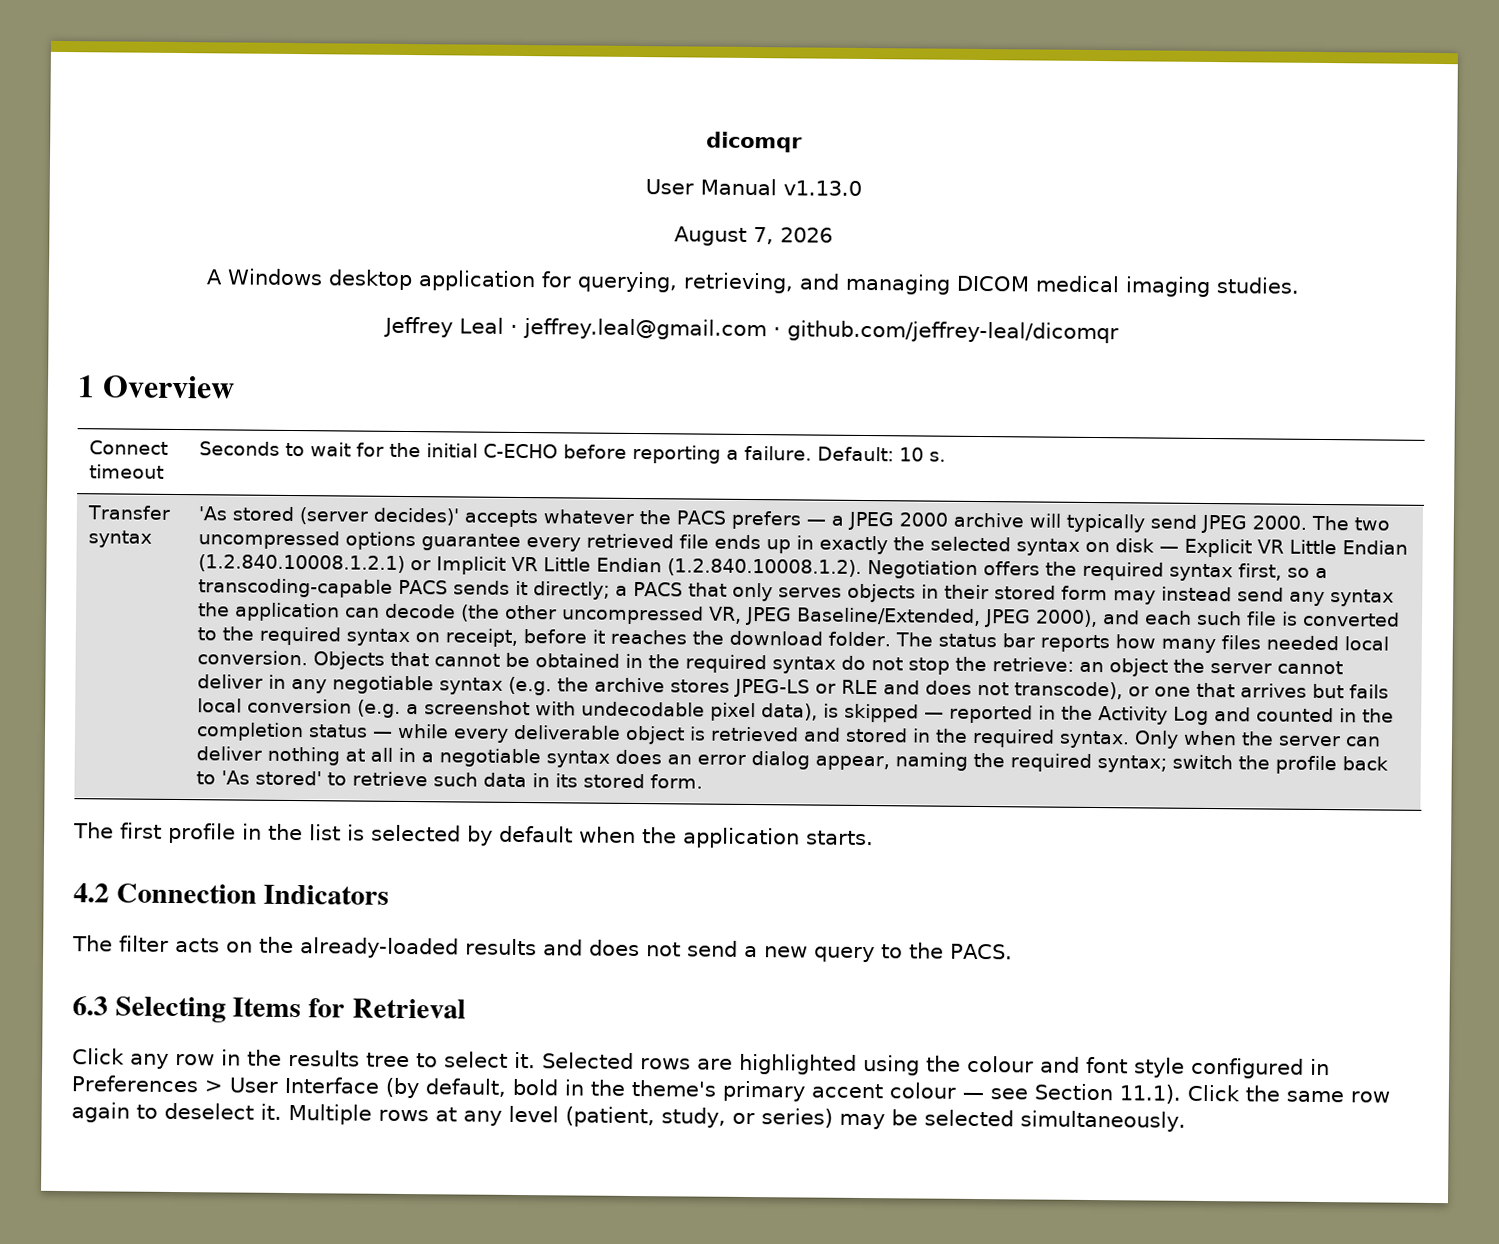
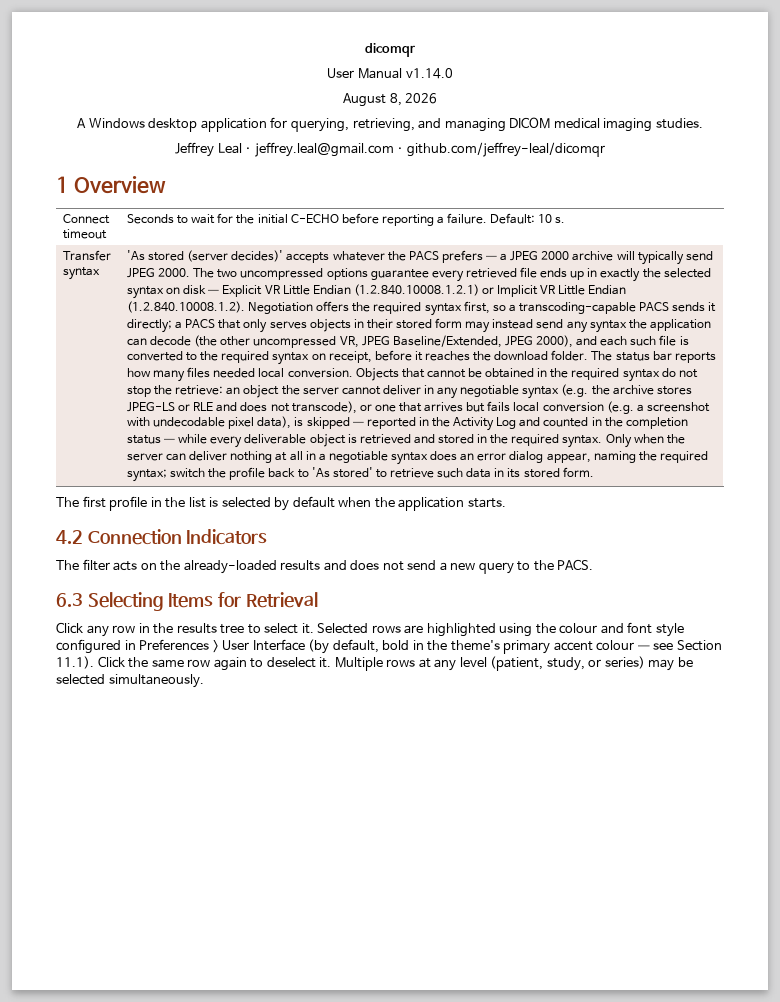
- User Manual v1.13.0
+ User Manual v1.14.0
- August 7, 2026
+ August 8, 2026

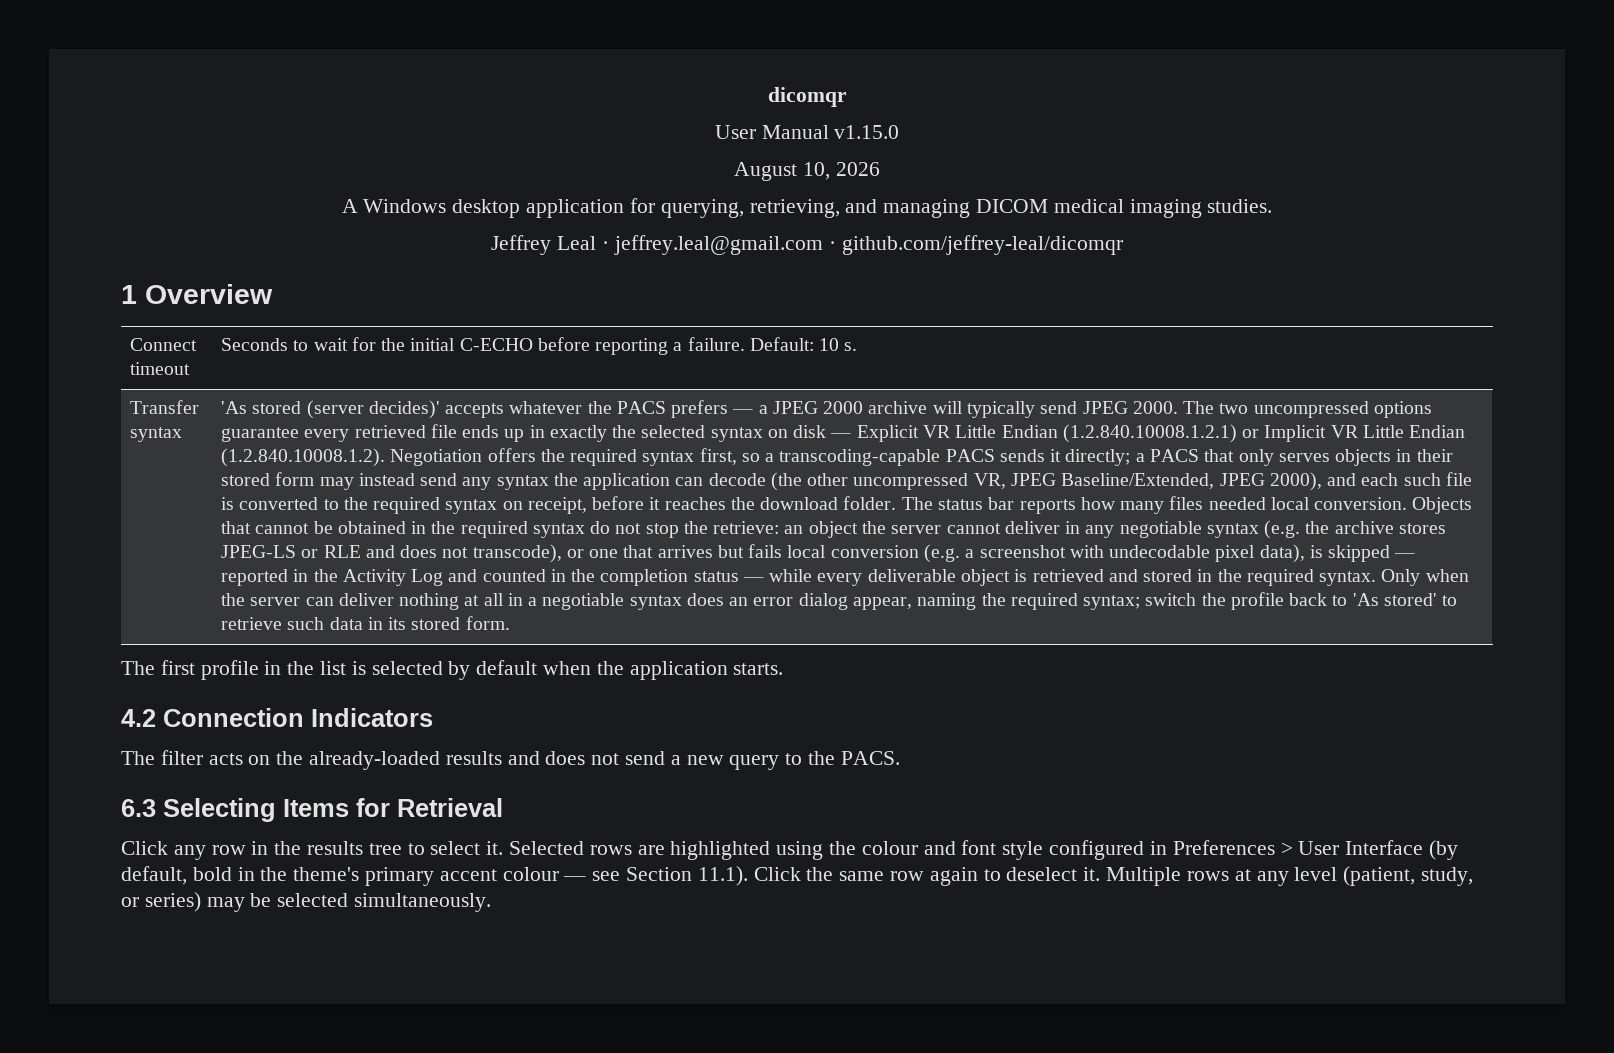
- User Manual v1.14.0
+ User Manual v1.15.0
- August 8, 2026
+ August 10, 2026

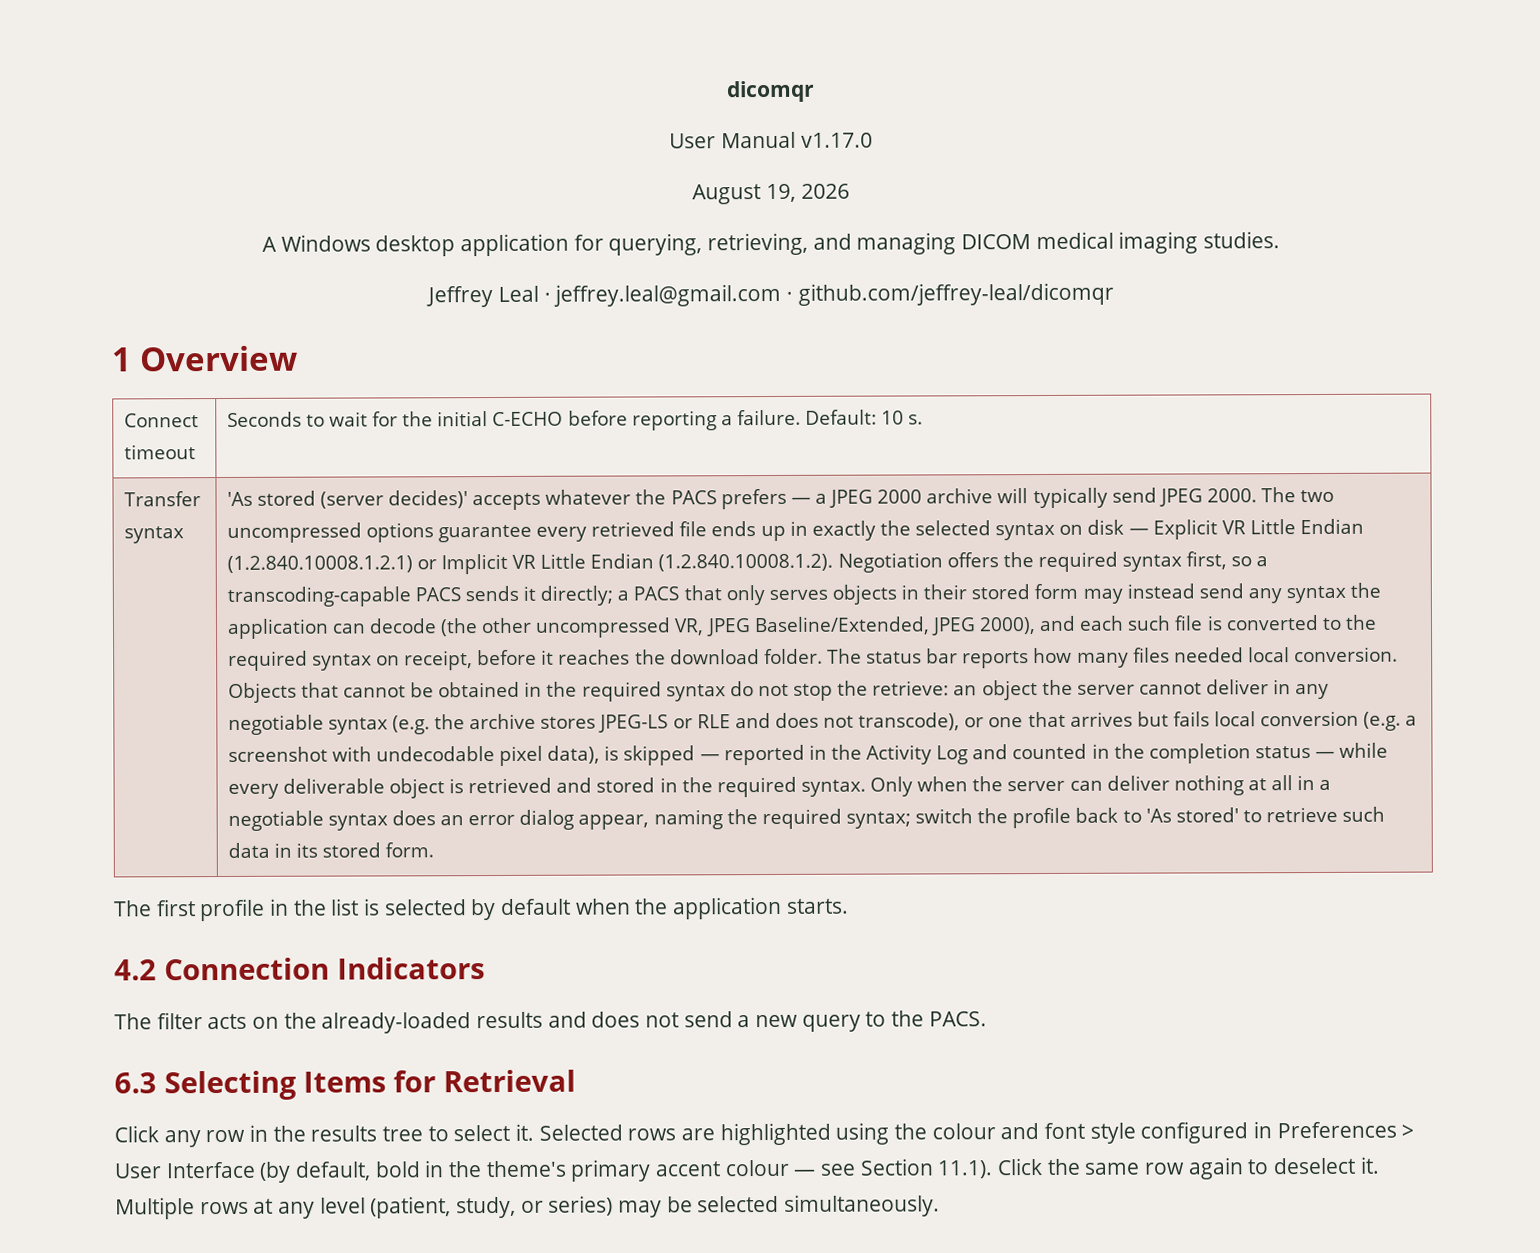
- User Manual v1.15.0
+ User Manual v1.17.0
- August 10, 2026
+ August 19, 2026

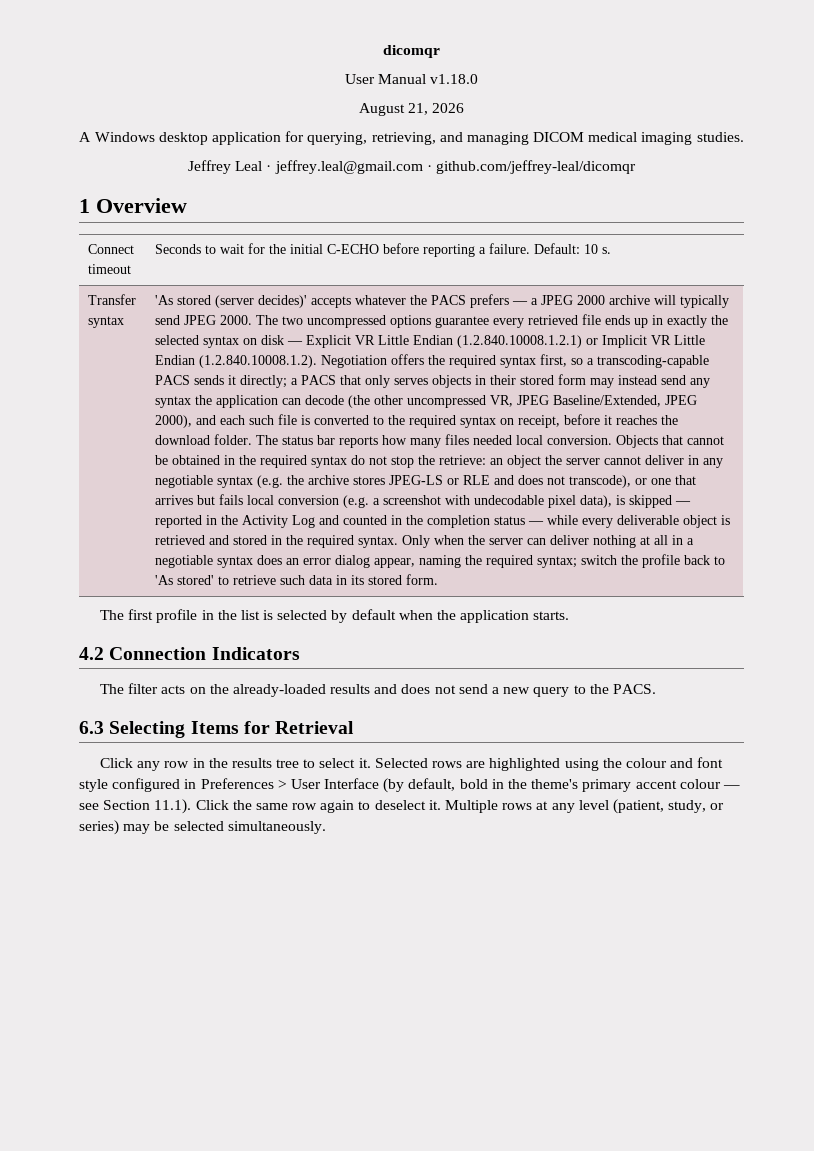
- User Manual v1.17.0
+ User Manual v1.18.0
- August 19, 2026
+ August 21, 2026

